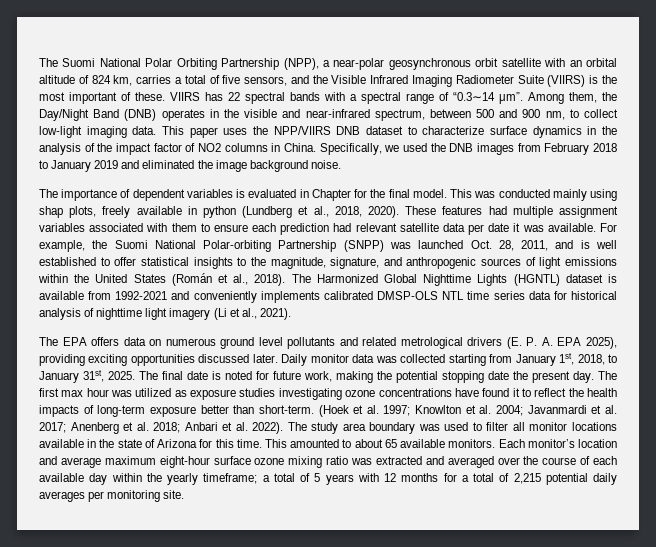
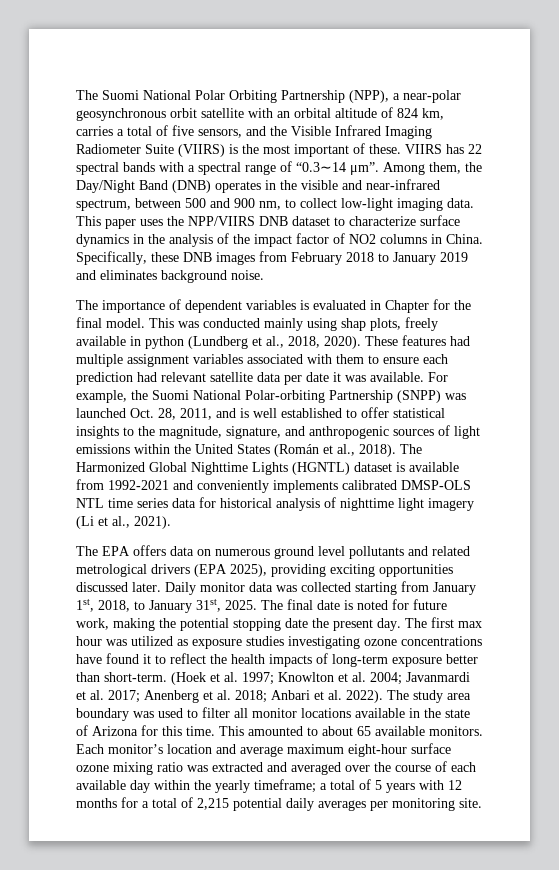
- Specifically, we used the DNB images from February 2018 to January 2019 and eliminated the image background noise.
+ Specifically, these DNB images from February 2018 to January 2019 and eliminates background noise.
- The EPA offers data on numerous ground level pollutants and related metrological drivers (E. P. A. EPA 2025), providing exciting opportunities discussed later.
+ The EPA offers data on numerous ground level pollutants and related metrological drivers (EPA 2025), providing exciting opportunities discussed later.

